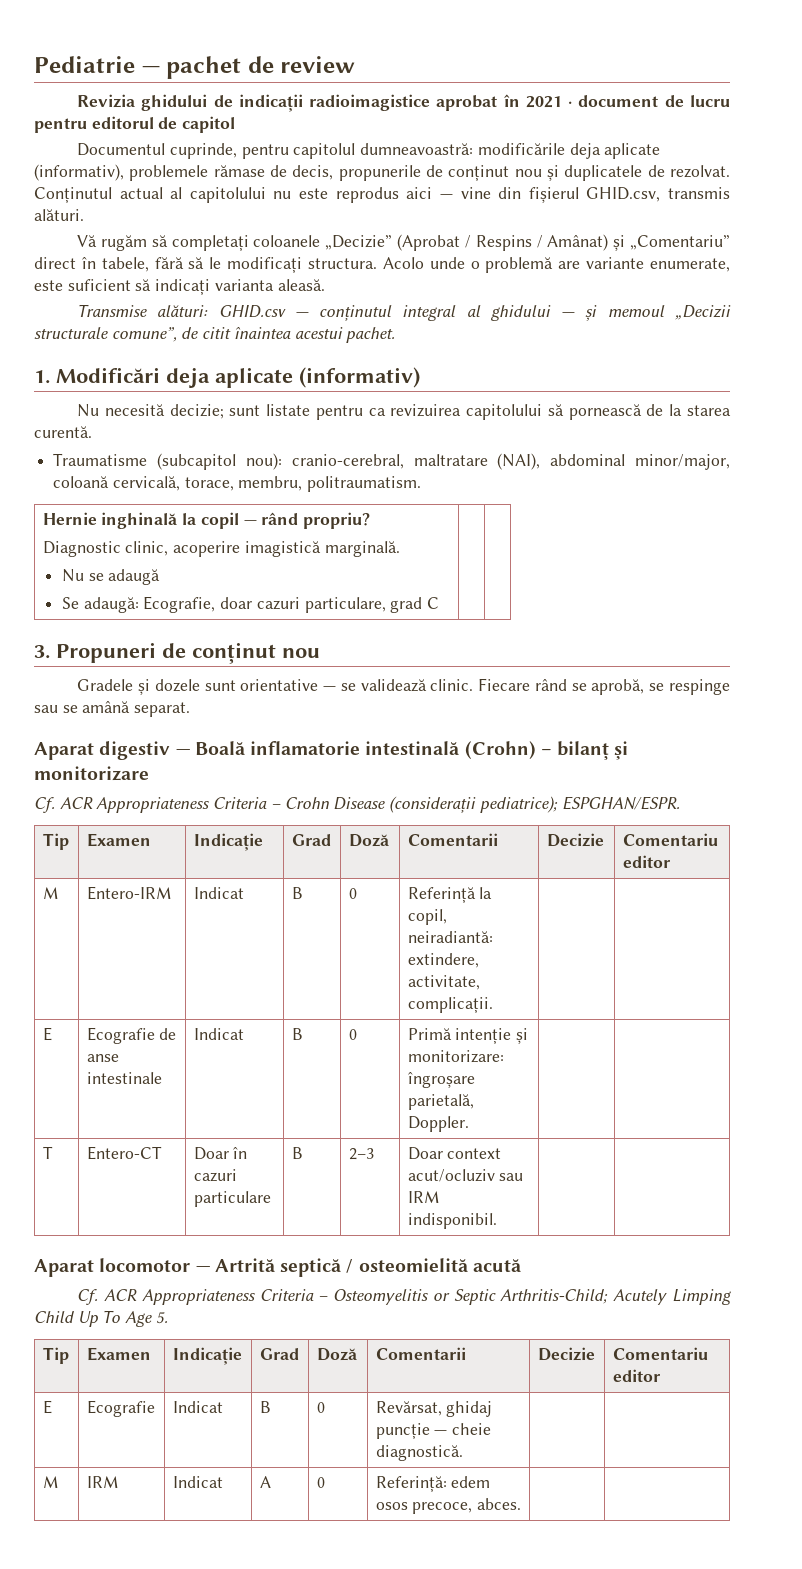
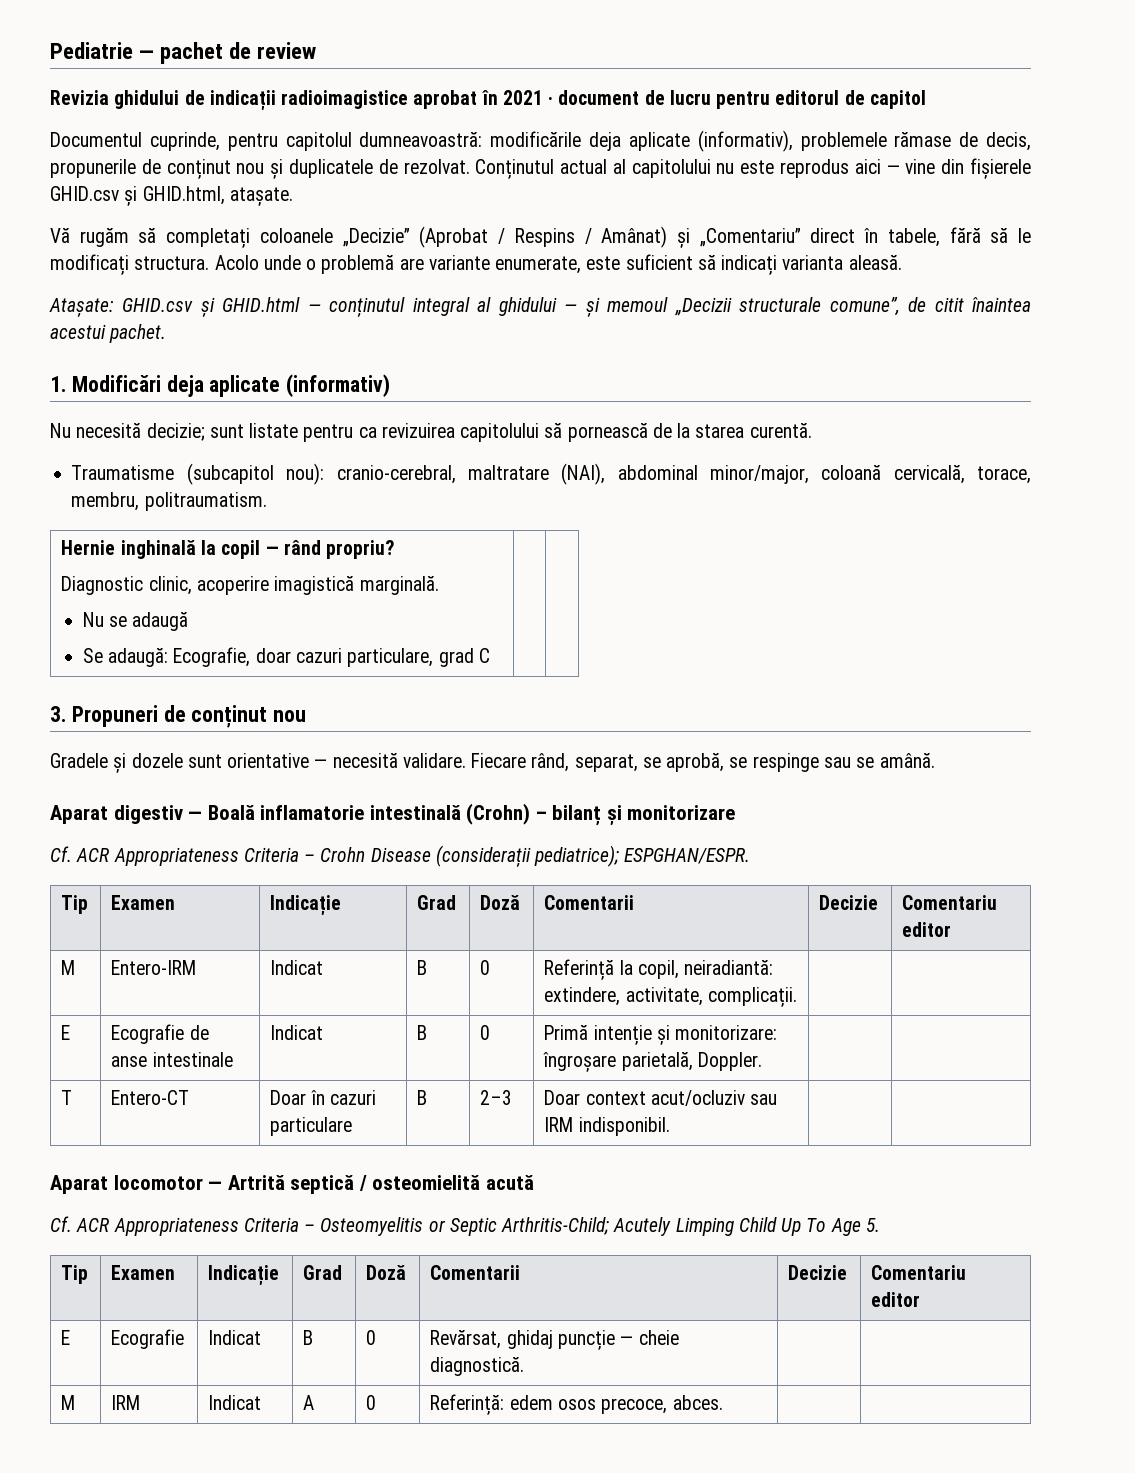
- Conținutul actual al capitolului nu este reprodus aici — vine din fișierul GHID.csv, transmis alături.
+ Conținutul actual al capitolului nu este reprodus aici — vine din fișierele GHID.csv și GHID.html, atașate.
- Transmise alături: GHID.csv — conținutul integral al ghidului — și memoul „Decizii structurale comune”, de citit înaintea acestui pachet.
+ Atașate: GHID.csv și GHID.html — conținutul integral al ghidului — și memoul „Decizii structurale comune”, de citit înaintea acestui pachet.
- Gradele și dozele sunt orientative — se validează clinic. Fiecare rând se aprobă, se respinge sau se amână separat.
+ Gradele și dozele sunt orientative — necesită validare. Fiecare rând, separat, se aprobă, se respinge sau se amână.

